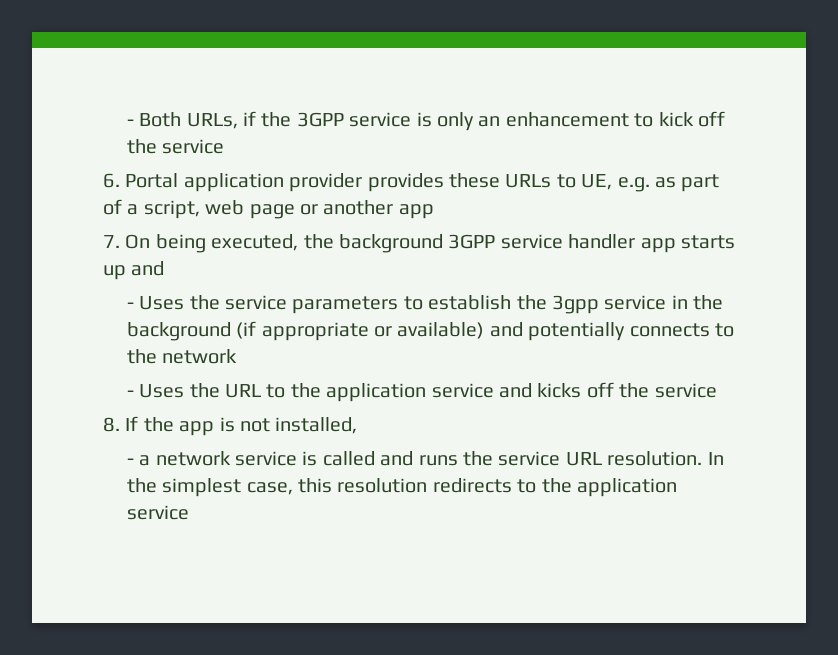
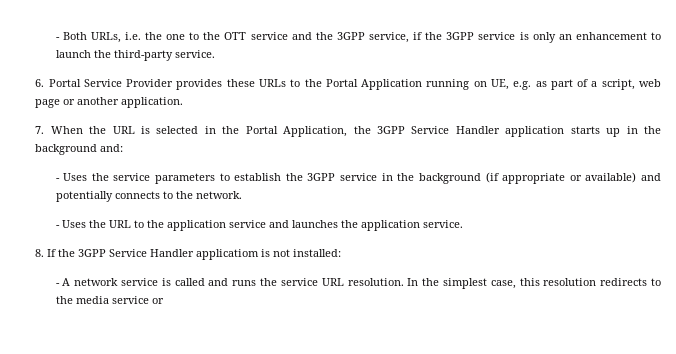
- - Both URLs, if the 3GPP service is only an enhancement to kick off the service
+ - Both URLs, i.e. the one to the OTT service and the 3GPP service, if the 3GPP service is only an enhancement to launch the third-party service.
- 6. Portal application provider provides these URLs to UE, e.g. as part of a script, web page or another app
+ 6. Portal Service Provider provides these URLs to the Portal Application running on UE, e.g. as part of a script, web page or another application.
- 7. On being executed, the background 3GPP service handler app starts up and
+ 7. When the URL is selected in the Portal Application, the 3GPP Service Handler application starts up in the background and:
- - Uses the service parameters to establish the 3gpp service in the background (if appropriate or available) and potentially connects to the network
+ - Uses the service parameters to establish the 3GPP service in the background (if appropriate or available) and potentially connects to the network.
- - Uses the URL to the application service and kicks off the service
+ - Uses the URL to the application service and launches the application service.
- 8. If the app is not installed,
- - a network service is called and runs the service URL resolution.
+ 8. If the 3GPP Service Handler applicatiom is not installed:
+ - A network service is called and runs the service URL resolution.
- In the simplest case, this resolution redirects to the application service
+ In the simplest case, this resolution redirects to the media service or

